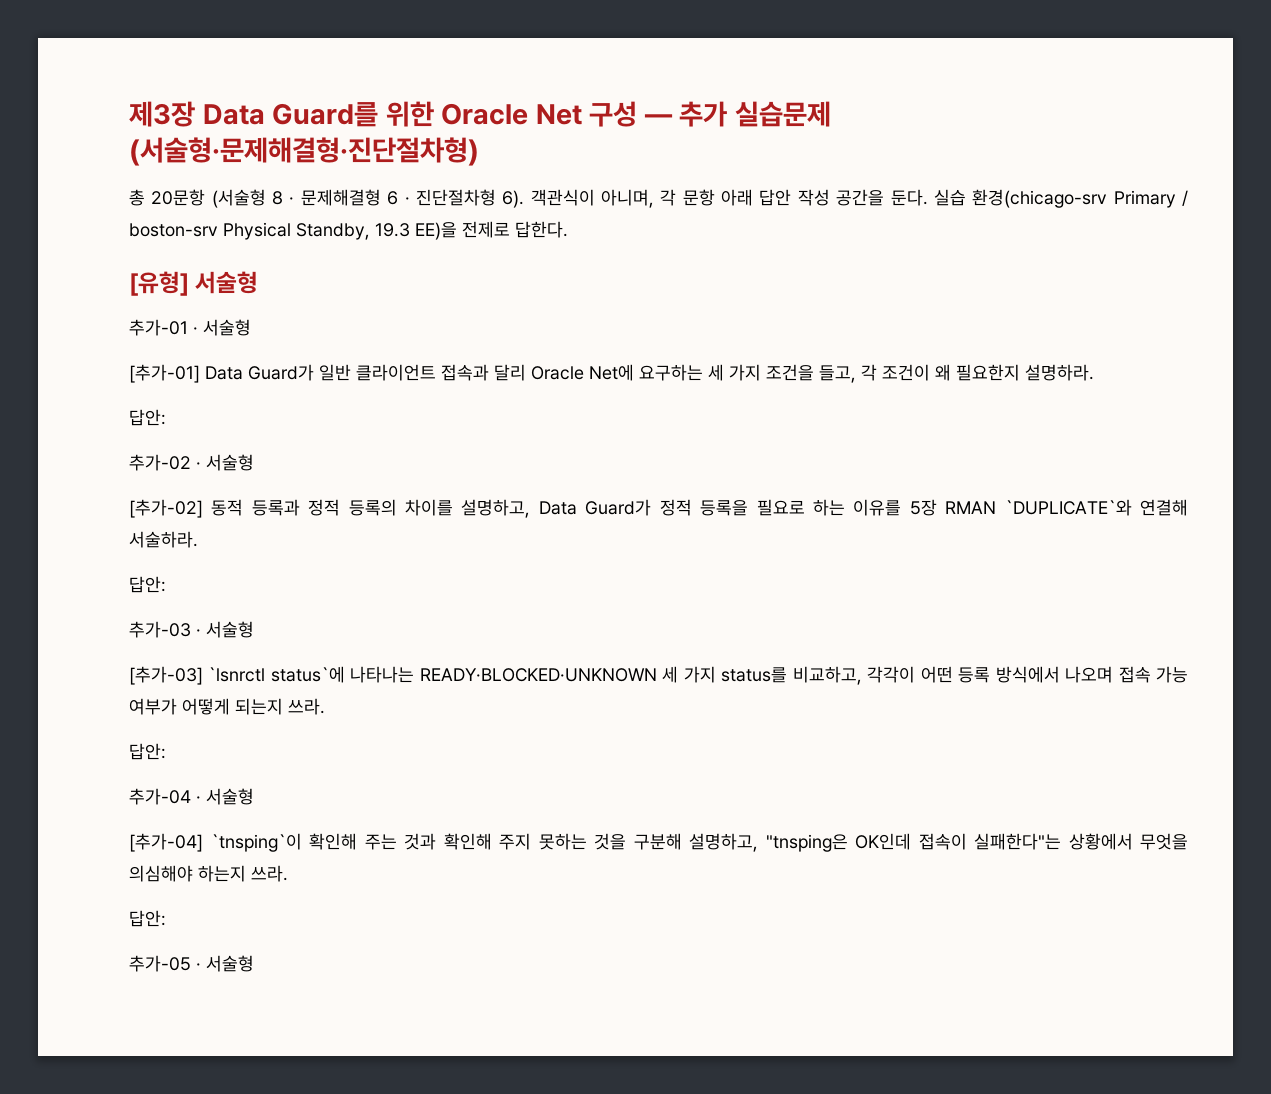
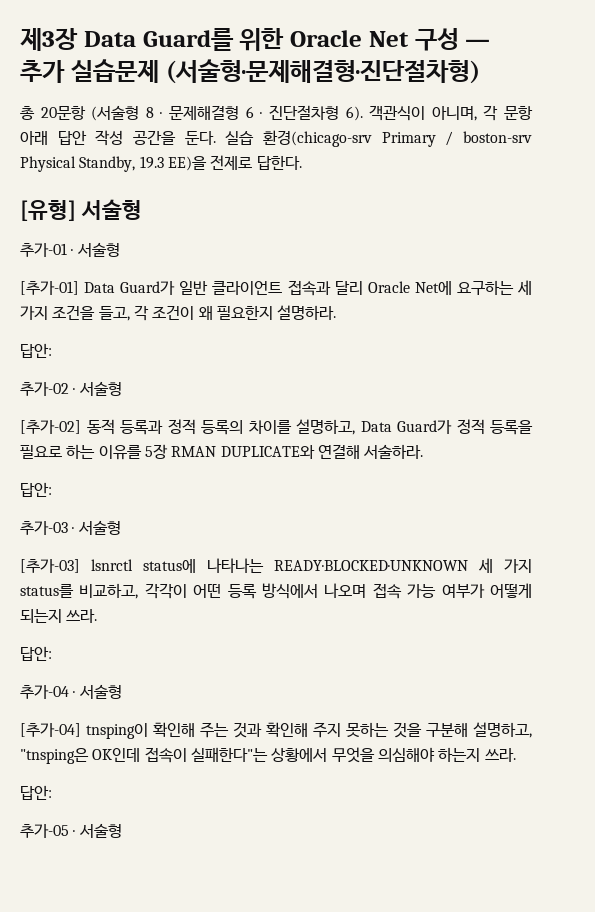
- [추가-02] 동적 등록과 정적 등록의 차이를 설명하고, Data Guard가 정적 등록을 필요로 하는 이유를 5장 RMAN `DUPLICATE`와 연결해 서술하라.
+ [추가-02] 동적 등록과 정적 등록의 차이를 설명하고, Data Guard가 정적 등록을 필요로 하는 이유를 5장 RMAN DUPLICATE와 연결해 서술하라.
- [추가-03] `lsnrctl status`에 나타나는 READY·BLOCKED·UNKNOWN 세 가지 status를 비교하고, 각각이 어떤 등록 방식에서 나오며 접속 가능 여부가 어떻게 되는지 쓰라.
+ [추가-03] lsnrctl status에 나타나는 READY·BLOCKED·UNKNOWN 세 가지 status를 비교하고, 각각이 어떤 등록 방식에서 나오며 접속 가능 여부가 어떻게 되는지 쓰라.
- [추가-04] `tnsping`이 확인해 주는 것과 확인해 주지 못하는 것을 구분해 설명하고, "tnsping은 OK인데 접속이 실패한다"는 상황에서 무엇을 의심해야 하는지 쓰라.
+ [추가-04] tnsping이 확인해 주는 것과 확인해 주지 못하는 것을 구분해 설명하고, "tnsping은 OK인데 접속이 실패한다"는 상황에서 무엇을 의심해야 하는지 쓰라.

